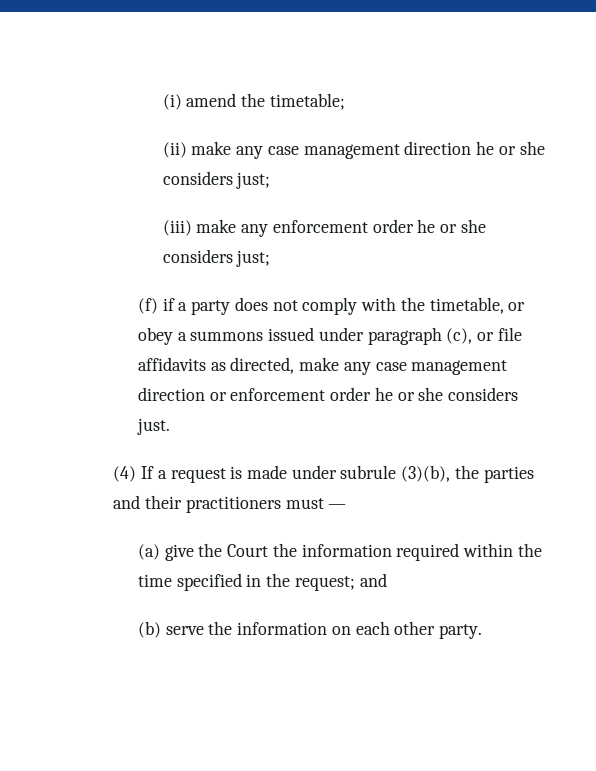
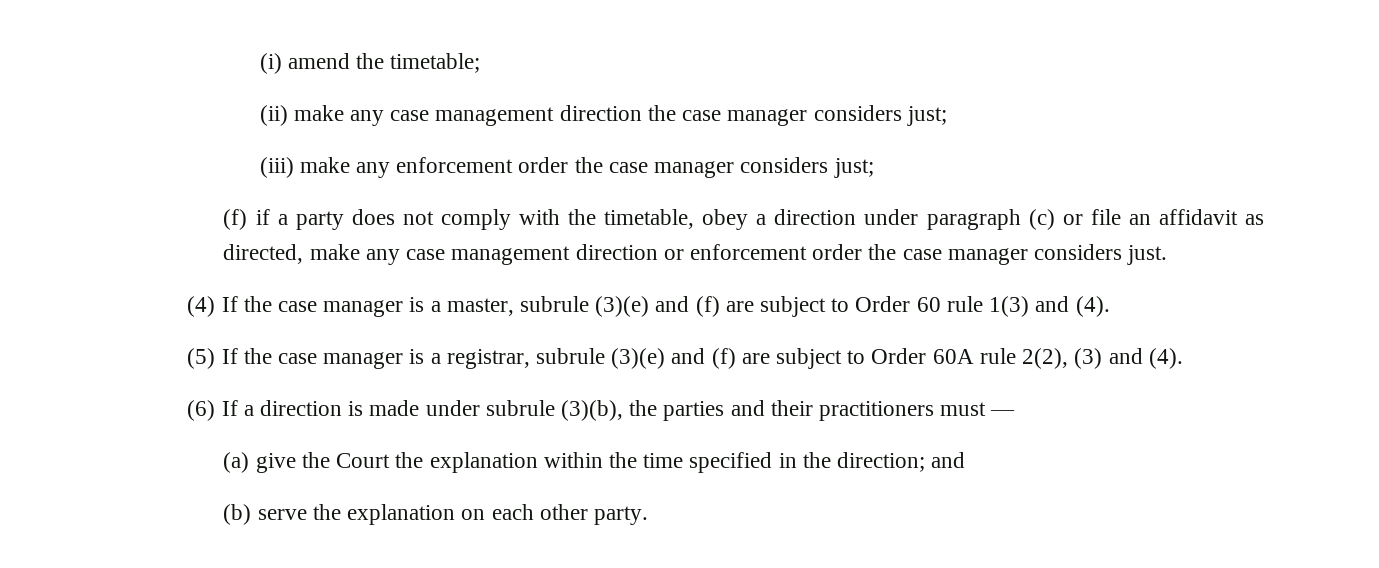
- (ii) make any case management direction he or she considers just;
+ (ii) make any case management direction the case manager considers just;
- (iii) make any enforcement order he or she considers just;
+ (iii) make any enforcement order the case manager considers just;
- (f) if a party does not comply with the timetable, or obey a summons issued under paragraph (c), or file affidavits as directed, make any case management direction or enforcement order he or she considers just.
+ (f) if a party does not comply with the timetable, obey a direction under paragraph (c) or file an affidavit as directed, make any case management direction or enforcement order the case manager considers just.
- (4) If a request is made under subrule (3)(b), the parties and their practitioners must —
+ (4) If the case manager is a master, subrule (3)(e) and (f) are subject to Order 60 rule 1(3) and (4).
+ (5) If the case manager is a registrar, subrule (3)(e) and (f) are subject to Order 60A rule 2(2), (3) and (4).
+ (6) If a direction is made under subrule (3)(b), the parties and their practitioners must —
- (a) give the Court the information required within the time specified in the request; and
+ (a) give the Court the explanation within the time specified in the direction; and
- (b) serve the information on each other party.
+ (b) serve the explanation on each other party.

